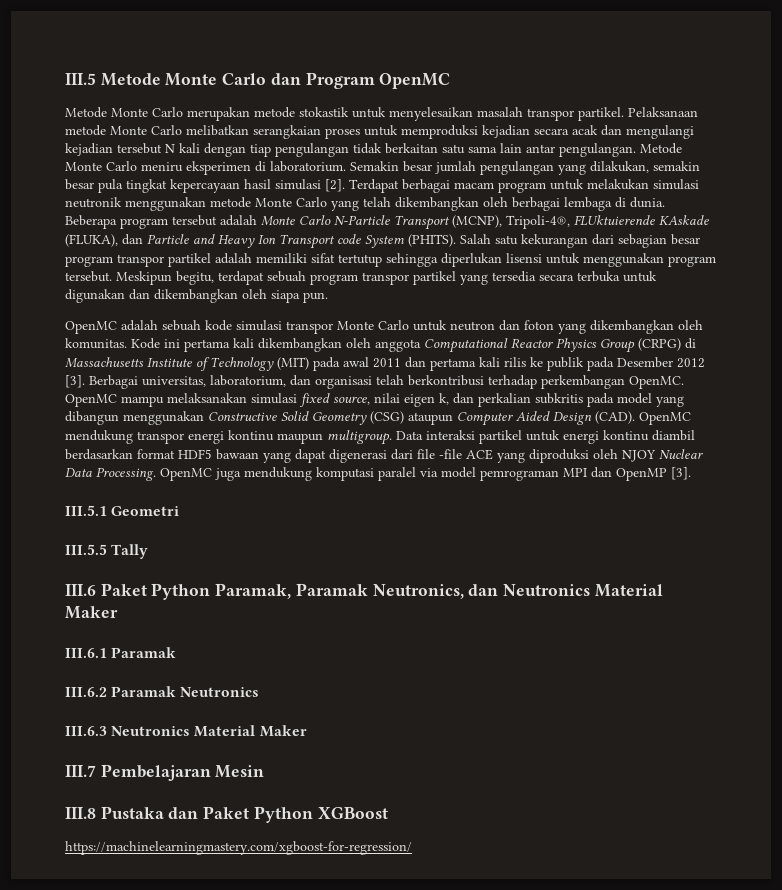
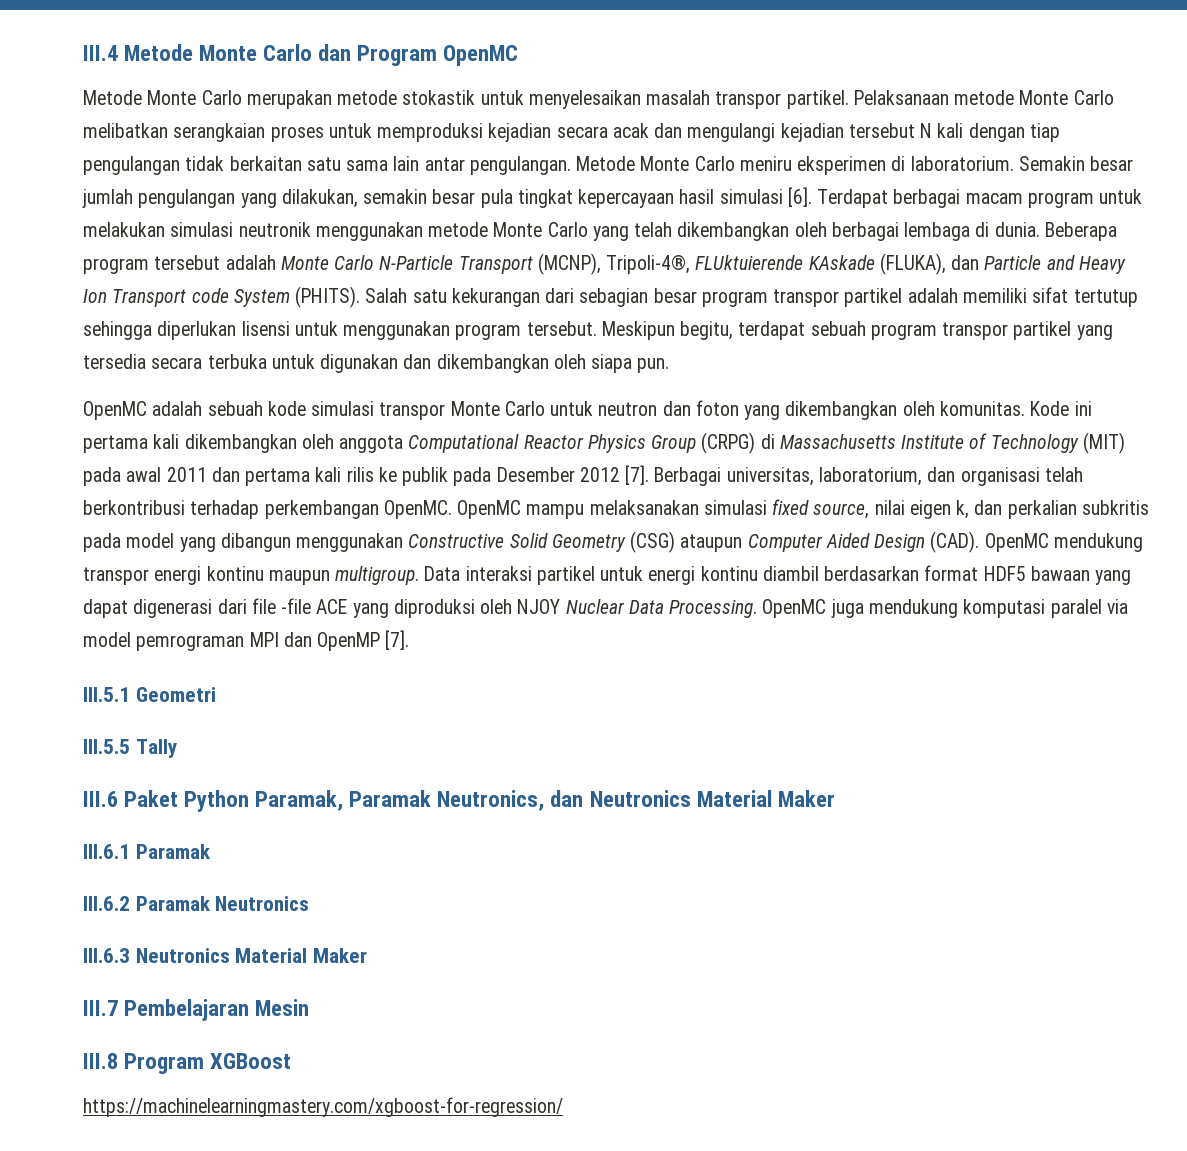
- III.5 Metode Monte Carlo dan Program OpenMC
+ III.4 Metode Monte Carlo dan Program OpenMC
- Semakin besar jumlah pengulangan yang dilakukan, semakin besar pula tingkat kepercayaan hasil simulasi [2].
+ Semakin besar jumlah pengulangan yang dilakukan, semakin besar pula tingkat kepercayaan hasil simulasi [6].
- Kode ini pertama kali dikembangkan oleh anggota Computational Reactor Physics Group (CRPG) di Massachusetts Institute of Technology (MIT) pada awal 2011 dan pertama kali rilis ke publik pada Desember 2012 [3].
+ Kode ini pertama kali dikembangkan oleh anggota Computational Reactor Physics Group (CRPG) di Massachusetts Institute of Technology (MIT) pada awal 2011 dan pertama kali rilis ke publik pada Desember 2012 [7].
- OpenMC juga mendukung komputasi paralel via model pemrograman MPI dan OpenMP [3].
+ OpenMC juga mendukung komputasi paralel via model pemrograman MPI dan OpenMP [7].
- III.8 Pustaka dan Paket Python XGBoost
+ III.8 Program XGBoost

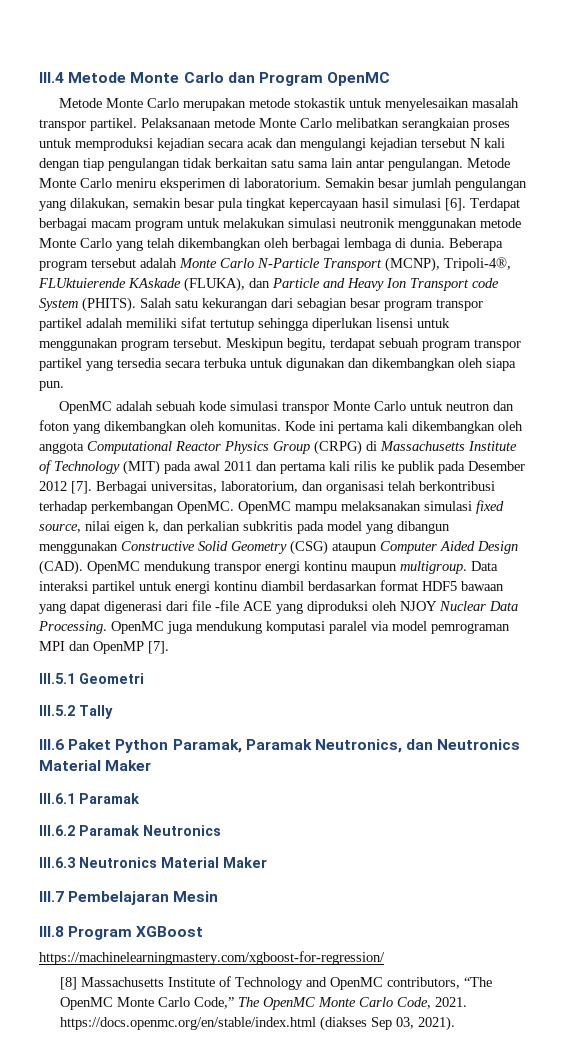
- III.5.5 Tally
+ III.5.2 Tally
+ [8] Massachusetts Institute of Technology and OpenMC contributors, “The OpenMC Monte Carlo Code,” The OpenMC Monte Carlo Code, 2021. https://docs.openmc.org/en/stable/index.html (diakses Sep 03, 2021).

